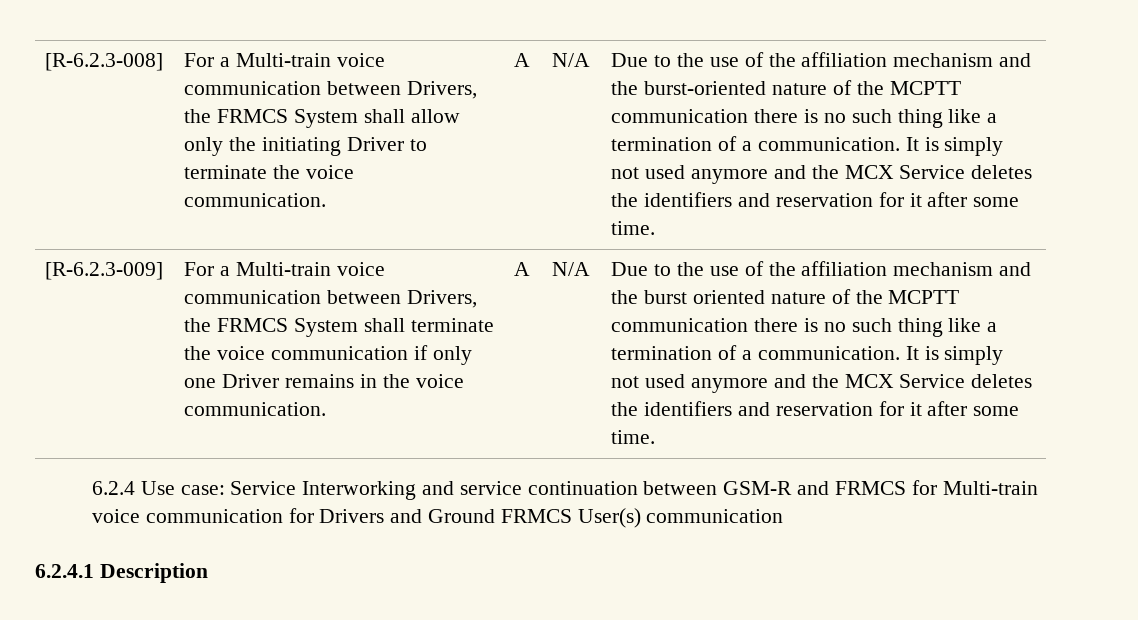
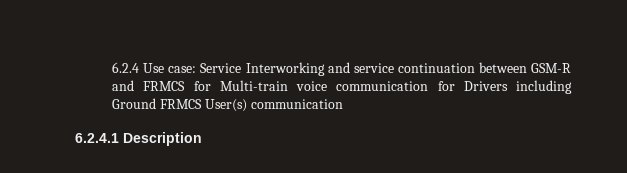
- [R-6.2.3-008] | For a Multi-train voice communication between Drivers, the FRMCS System shall allow only the initiating Driver to terminate the voice communication. | A | N/A | Due to the use of the affiliation mechanism and the burst-oriented nature of the MCPTT communication there is no such thing like a termination of a communication. It is simply not used anymore and the MCX Service deletes the identifiers and reservation for it after some time.
- [R-6.2.3-009] | For a Multi-train voice communication between Drivers, the FRMCS System shall terminate the voice communication if only one Driver remains in the voice communication. | A | N/A | Due to the use of the affiliation mechanism and the burst oriented nature of the MCPTT communication there is no such thing like a termination of a communication. It is simply not used anymore and the MCX Service deletes the identifiers and reservation for it after some time.
- 6.2.4 Use case: Service Interworking and service continuation between GSM-R and FRMCS for Multi-train voice communication for Drivers and Ground FRMCS User(s) communication
+ 6.2.4 Use case: Service Interworking and service continuation between GSM-R and FRMCS for Multi-train voice communication for Drivers including Ground FRMCS User(s) communication

